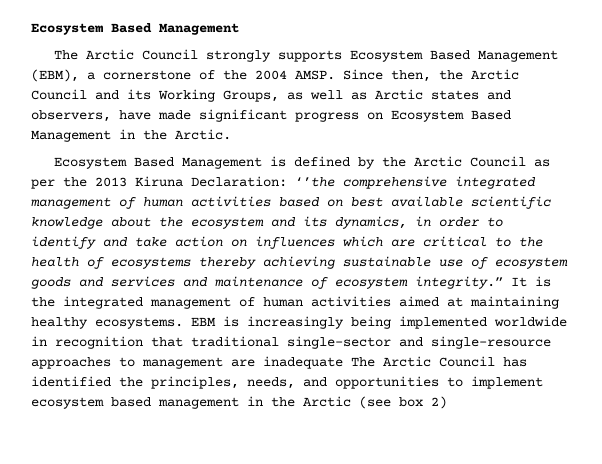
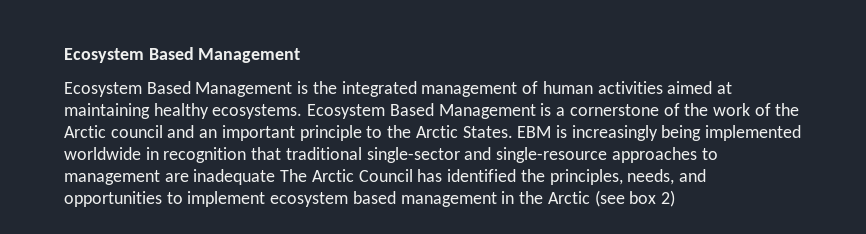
- The Arctic Council strongly supports Ecosystem Based Management (EBM), a cornerstone of the 2004 AMSP. Since then, the Arctic Council and its Working Groups, as well as Arctic states and observers, have made significant progress on Ecosystem Based Management in the Arctic.
- Ecosystem Based Management is defined by the Arctic Council as per the 2013 Kiruna Declaration: ‘’the comprehensive integrated management of human activities based on best available scientific knowledge about the ecosystem and its dynamics, in order to identify and take action on influences which are critical to the health of ecosystems thereby achieving sustainable use of ecosystem goods and services and maintenance of ecosystem integrity.” It is the integrated management of human activities aimed at maintaining healthy ecosystems.
+ Ecosystem Based Management is the integrated management of human activities aimed at maintaining healthy ecosystems.
+ Ecosystem Based Management is a cornerstone of the work of the Arctic council and an important principle to the Arctic States.

